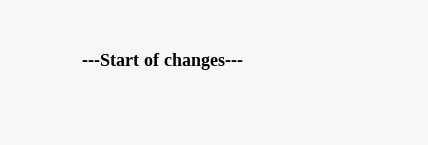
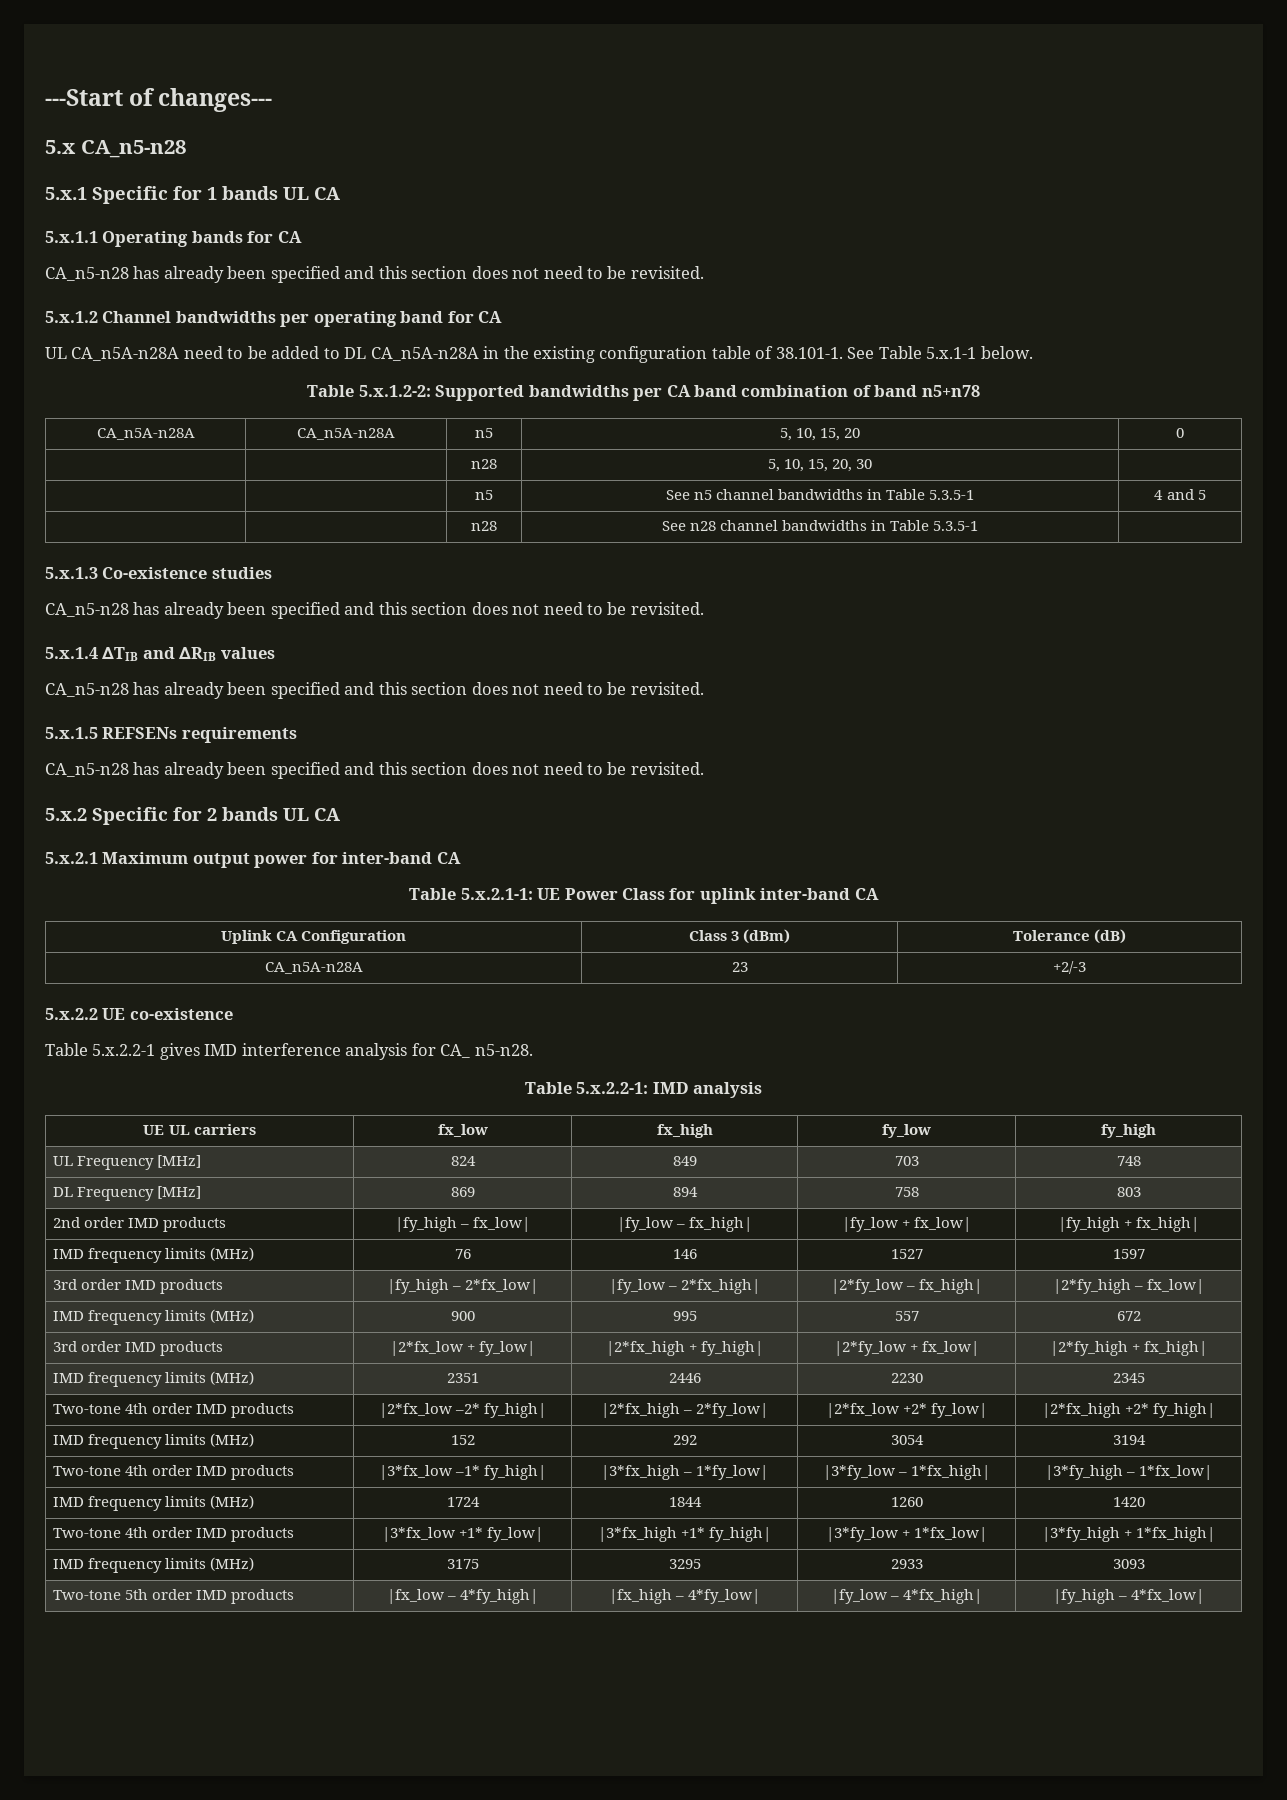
+ 5.x CA_n5-n28
+ 5.x.1 Specific for 1 bands UL CA
+ 5.x.1.1 Operating bands for CA
+ CA_n5-n28 has already been specified and this section does not need to be revisited.
+ 5.x.1.2 Channel bandwidths per operating band for CA
+ UL CA_n5A-n28A need to be added to DL CA_n5A-n28A in the existing configuration table of 38.101-1. See Table 5.x.1-1 below.
+ Table 5.x.1.2-2: Supported bandwidths per CA band combination of band n5+n78
+ CA_n5A-n28A | CA_n5A-n28A | n5 | 5, 10, 15, 20 | 0
+ | | n28 | 5, 10, 15, 20, 30 |
+ | | n5 | See n5 channel bandwidths in Table 5.3.5-1 | 4 and 5
+ | | n28 | See n28 channel bandwidths in Table 5.3.5-1 |
+ 5.x.1.3 Co-existence studies
+ CA_n5-n28 has already been specified and this section does not need to be revisited.
+ 5.x.1.4 ∆TIB and ∆RIB values
+ CA_n5-n28 has already been specified and this section does not need to be revisited.
+ 5.x.1.5 REFSENs requirements
+ CA_n5-n28 has already been specified and this section does not need to be revisited.
+ 5.x.2 Specific for 2 bands UL CA
+ 5.x.2.1 Maximum output power for inter-band CA
+ Table 5.x.2.1-1: UE Power Class for uplink inter-band CA
+ Uplink CA Configuration | Class 3 (dBm) | Tolerance (dB)
+ CA_n5A-n28A | 23 | +2/-3
+ 5.x.2.2 UE co-existence
+ Table 5.x.2.2-1 gives IMD interference analysis for CA_ n5-n28.
+ Table 5.x.2.2-1: IMD analysis
+ UE UL carriers | fx_low | fx_high | fy_low | fy_high
+ UL Frequency [MHz] | 824 | 849 | 703 | 748
+ DL Frequency [MHz] | 869 | 894 | 758 | 803
+ 2nd order IMD products | |fy_high – fx_low| | |fy_low – fx_high| | |fy_low + fx_low| | |fy_high + fx_high|
+ IMD frequency limits (MHz) | 76 | 146 | 1527 | 1597
+ 3rd order IMD products | |fy_high – 2*fx_low| | |fy_low – 2*fx_high| | |2*fy_low – fx_high| | |2*fy_high – fx_low|
+ IMD frequency limits (MHz) | 900 | 995 | 557 | 672
+ 3rd order IMD products | |2*fx_low + fy_low| | |2*fx_high + fy_high| | |2*fy_low + fx_low| | |2*fy_high + fx_high|
+ IMD frequency limits (MHz) | 2351 | 2446 | 2230 | 2345
+ Two-tone 4th order IMD products | |2*fx_low –2* fy_high| | |2*fx_high – 2*fy_low| | |2*fx_low +2* fy_low| | |2*fx_high +2* fy_high|
+ IMD frequency limits (MHz) | 152 | 292 | 3054 | 3194
+ Two-tone 4th order IMD products | |3*fx_low –1* fy_high| | |3*fx_high – 1*fy_low| | |3*fy_low – 1*fx_high| | |3*fy_high – 1*fx_low|
+ IMD frequency limits (MHz) | 1724 | 1844 | 1260 | 1420
+ Two-tone 4th order IMD products | |3*fx_low +1* fy_low| | |3*fx_high +1* fy_high| | |3*fy_low + 1*fx_low| | |3*fy_high + 1*fx_high|
+ IMD frequency limits (MHz) | 3175 | 3295 | 2933 | 3093
+ Two-tone 5th order IMD products | |fx_low – 4*fy_high| | |fx_high – 4*fy_low| | |fy_low – 4*fx_high| | |fy_high – 4*fx_low|

